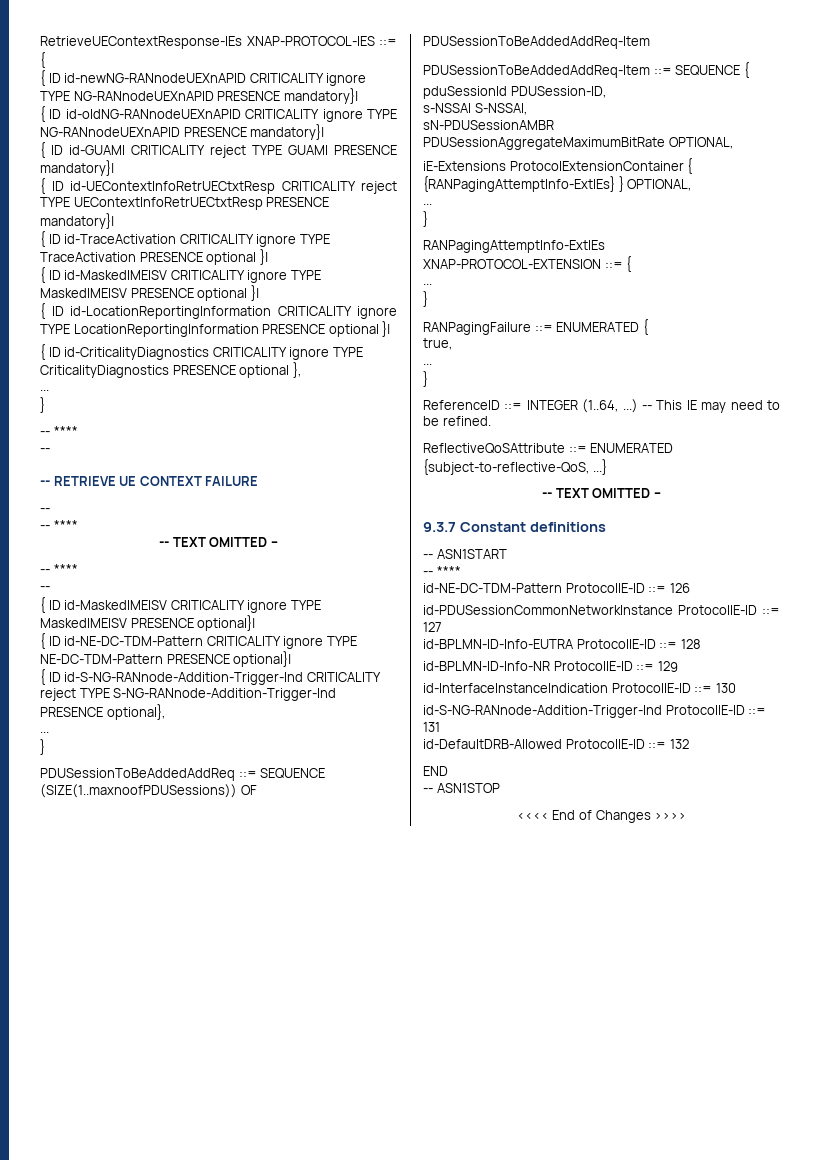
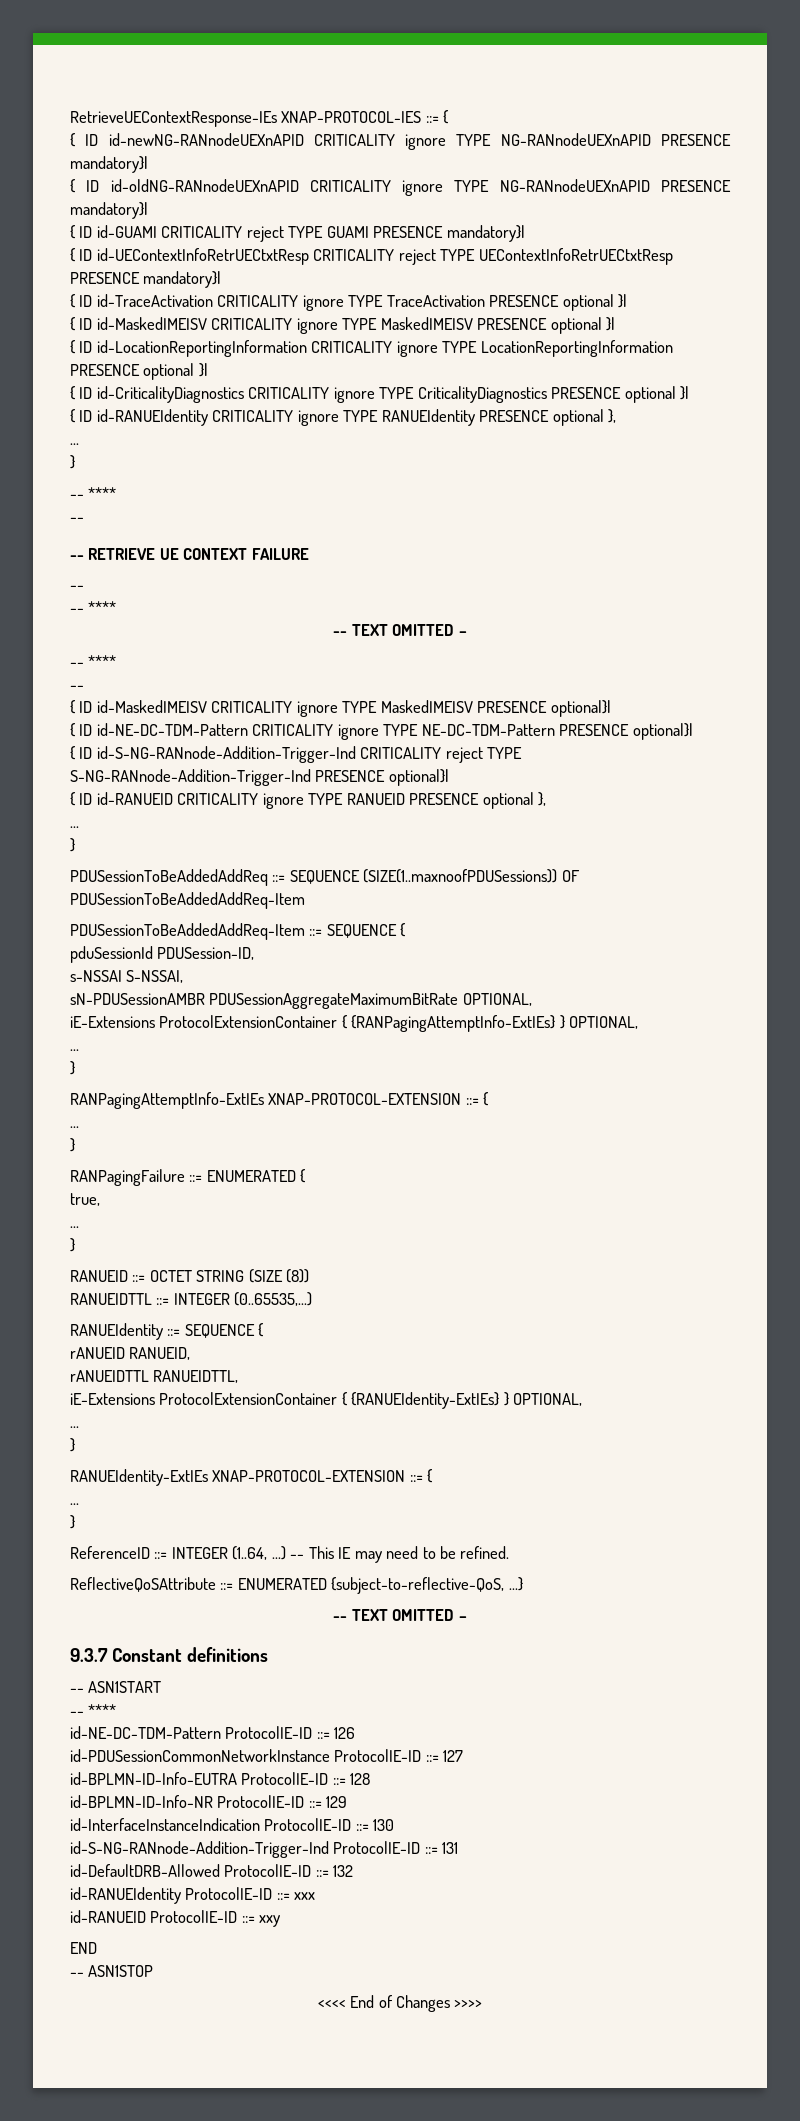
- { ID id-CriticalityDiagnostics CRITICALITY ignore TYPE CriticalityDiagnostics PRESENCE optional },
+ { ID id-CriticalityDiagnostics CRITICALITY ignore TYPE CriticalityDiagnostics PRESENCE optional }|
+ { ID id-RANUEIdentity CRITICALITY ignore TYPE RANUEIdentity PRESENCE optional },
- { ID id-S-NG-RANnode-Addition-Trigger-Ind CRITICALITY reject TYPE S-NG-RANnode-Addition-Trigger-Ind PRESENCE optional},
+ { ID id-S-NG-RANnode-Addition-Trigger-Ind CRITICALITY reject TYPE S-NG-RANnode-Addition-Trigger-Ind PRESENCE optional}|
+ { ID id-RANUEID CRITICALITY ignore TYPE RANUEID PRESENCE optional },
+ RANUEID ::= OCTET STRING (SIZE (8))
+ RANUEIDTTL ::= INTEGER (0..65535,...)
+ RANUEIdentity ::= SEQUENCE {
+ rANUEID RANUEID,
+ rANUEIDTTL RANUEIDTTL,
+ iE-Extensions ProtocolExtensionContainer { {RANUEIdentity-ExtIEs} } OPTIONAL,
+ ...
+ }
+ RANUEIdentity-ExtIEs XNAP-PROTOCOL-EXTENSION ::= {
+ ...
+ }
+ id-RANUEIdentity ProtocolIE-ID ::= xxx
+ id-RANUEID ProtocolIE-ID ::= xxy

